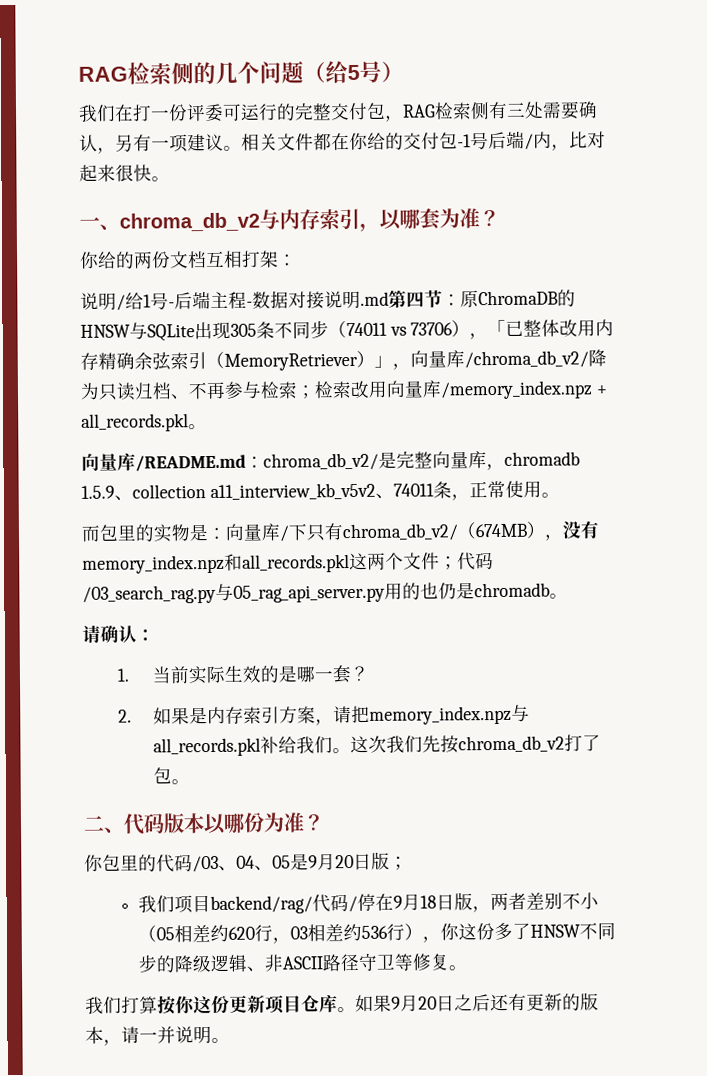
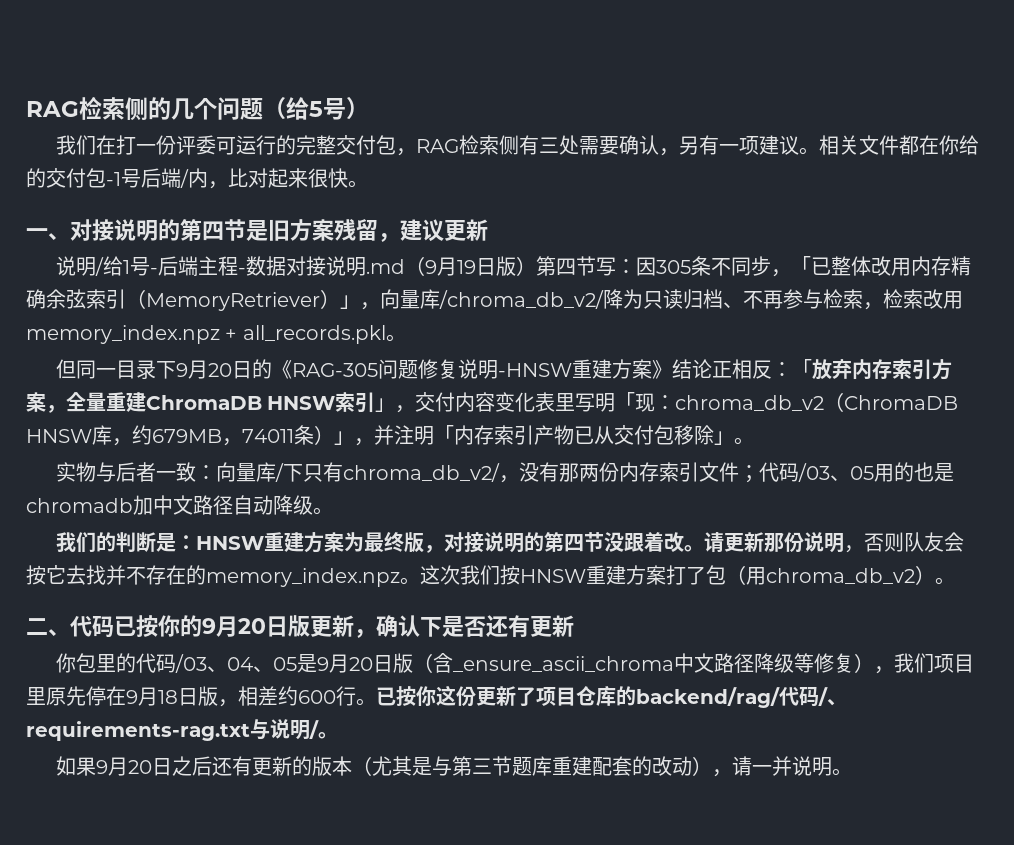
- 一、chroma_db_v2与内存索引，以哪套为准？
- 你给的两份文档互相打架：
+ 一、对接说明的第四节是旧方案残留，建议更新
- 说明/给1号-后端主程-数据对接说明.md第四节：原ChromaDB的HNSW与SQLite出现305条不同步（74011 vs 73706），「已整体改用内存精确余弦索引（MemoryRetriever）」，向量库/chroma_db_v2/降为只读归档、不再参与检索；检索改用向量库/memory_index.npz + all_records.pkl。
+ 说明/给1号-后端主程-数据对接说明.md（9月19日版）第四节写：因305条不同步，「已整体改用内存精确余弦索引（MemoryRetriever）」，向量库/chroma_db_v2/降为只读归档、不再参与检索，检索改用memory_index.npz + all_records.pkl。
- 向量库/README.md：chroma_db_v2/是完整向量库，chromadb 1.5.9、collection a11_interview_kb_v5v2、74011条，正常使用。
- 而包里的实物是：向量库/下只有chroma_db_v2/（674MB），没有memory_index.npz和all_records.pkl这两个文件；代码/03_search_rag.py与05_rag_api_server.py用的也仍是chromadb。
- 请确认：
- 1.当前实际生效的是哪一套？
- 2.如果是内存索引方案，请把memory_index.npz与all_records.pkl补给我们。这次我们先按chroma_db_v2打了包。
- 二、代码版本以哪份为准？
+ 但同一目录下9月20日的《RAG-305问题修复说明-HNSW重建方案》结论正相反：「放弃内存索引方案，全量重建ChromaDB HNSW索引」，交付内容变化表里写明「现：chroma_db_v2（ChromaDB HNSW库，约679MB，74011条）」，并注明「内存索引产物已从交付包移除」。
+ 实物与后者一致：向量库/下只有chroma_db_v2/，没有那两份内存索引文件；代码/03、05用的也是chromadb加中文路径自动降级。
+ 我们的判断是：HNSW重建方案为最终版，对接说明的第四节没跟着改。请更新那份说明，否则队友会按它去找并不存在的memory_index.npz。这次我们按HNSW重建方案打了包（用chroma_db_v2）。
+ 二、代码已按你的9月20日版更新，确认下是否还有更新
- 你包里的代码/03、04、05是9月20日版；
- 我们项目backend/rag/代码/停在9月18日版，两者差别不小（05相差约620行，03相差约536行），你这份多了HNSW不同步的降级逻辑、非ASCII路径守卫等修复。
- 我们打算按你这份更新项目仓库。如果9月20日之后还有更新的版本，请一并说明。
+ 你包里的代码/03、04、05是9月20日版（含_ensure_ascii_chroma中文路径降级等修复），我们项目里原先停在9月18日版，相差约600行。已按你这份更新了项目仓库的backend/rag/代码/、requirements-rag.txt与说明/。
+ 如果9月20日之后还有更新的版本（尤其是与第三节题库重建配套的改动），请一并说明。

